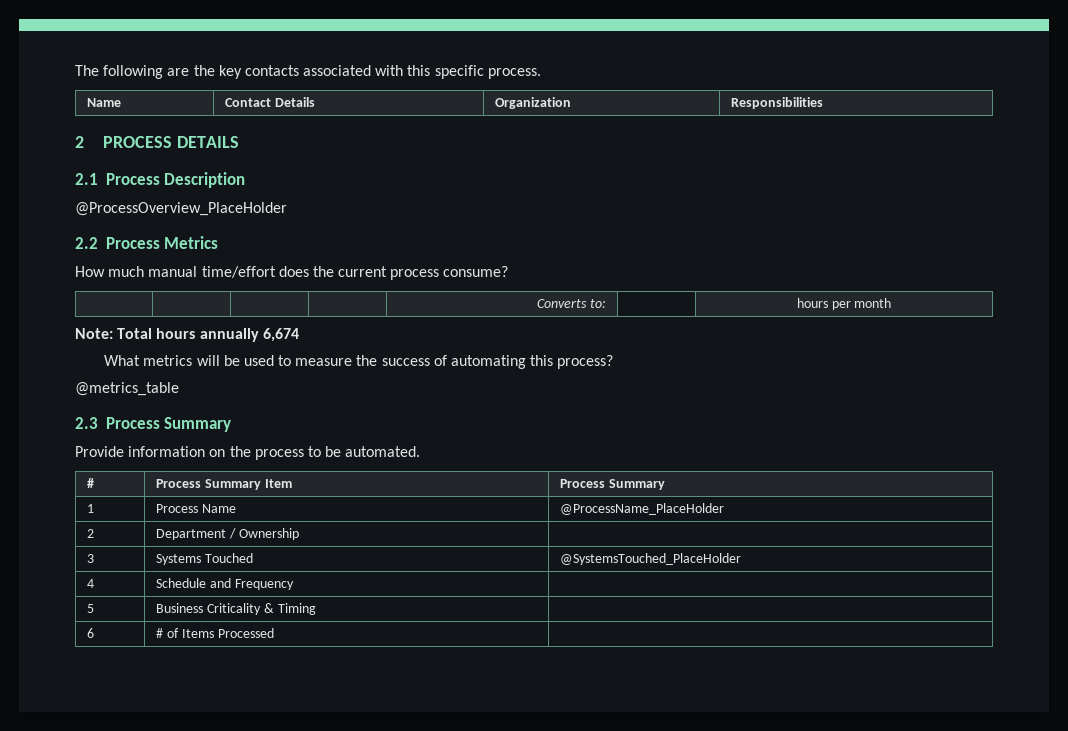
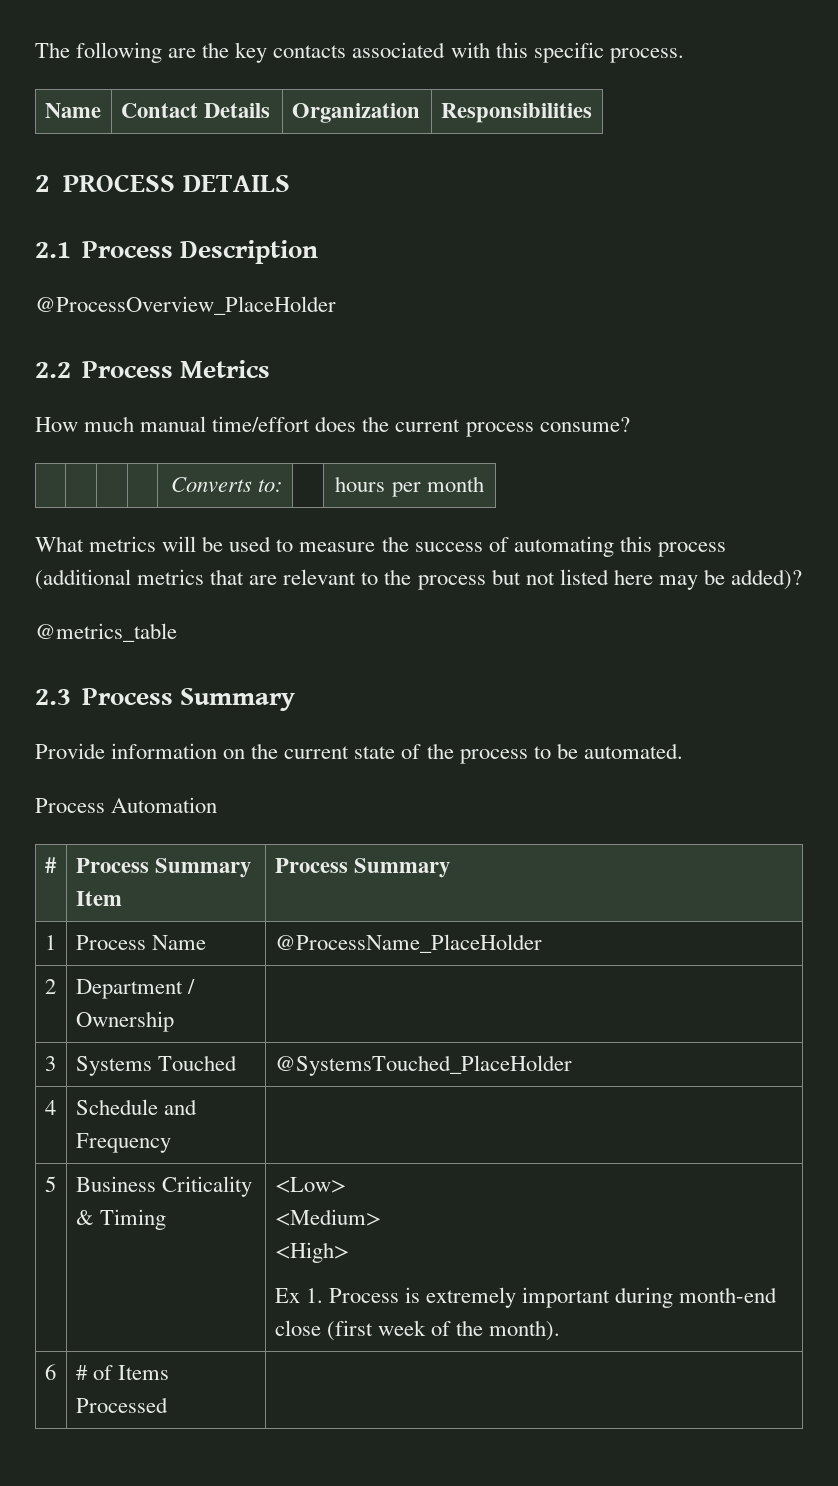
- Note: Total hours annually 6,674
- What metrics will be used to measure the success of automating this process?
+ What metrics will be used to measure the success of automating this process (additional metrics that are relevant to the process but not listed here may be added)?
- Provide information on the process to be automated.
+ Provide information on the current state of the process to be automated.
+ Process Automation
- 5 | Business Criticality & Timing |
+ 5 | Business Criticality & Timing | <Low>
+ <Medium>
+ <High>
+ Ex 1. Process is extremely important during month-end close (first week of the month).

